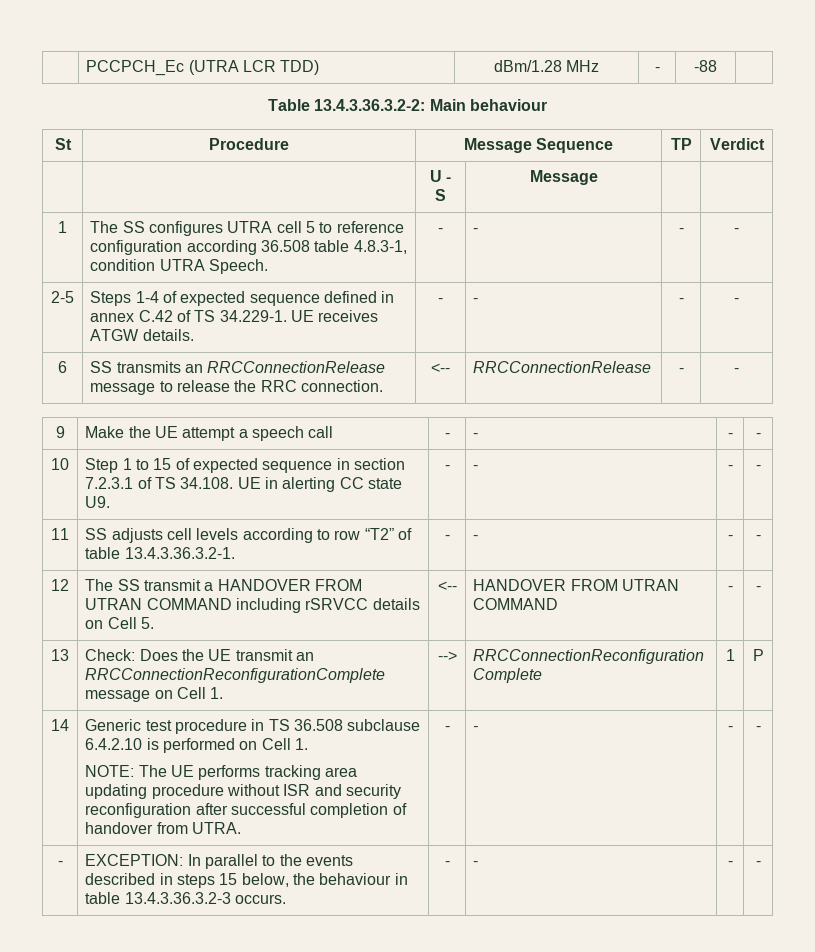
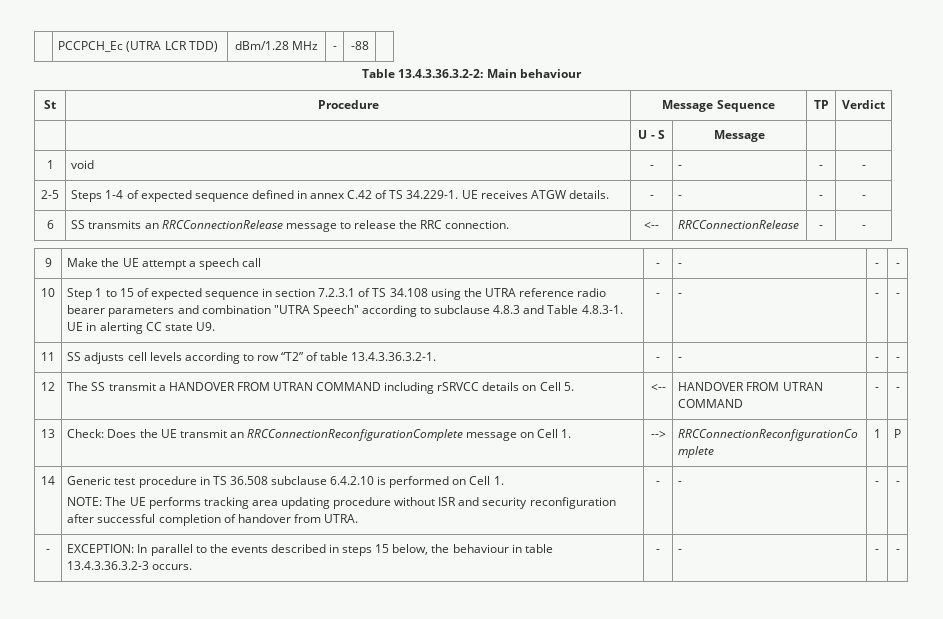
- 1 | The SS configures UTRA cell 5 to reference configuration according 36.508 table 4.8.3-1, condition UTRA Speech. | - | - | - | -
+ 1 | void | - | - | - | -
- Step 1 to 15 of expected sequence in section 7.2.3.1 of TS 34.108. UE in alerting CC state U9.
+ Step 1 to 15 of expected sequence in section 7.2.3.1 of TS 34.108 using the UTRA reference radio bearer parameters and combination "UTRA Speech" according to subclause 4.8.3 and Table 4.8.3-1. UE in alerting CC state U9.

